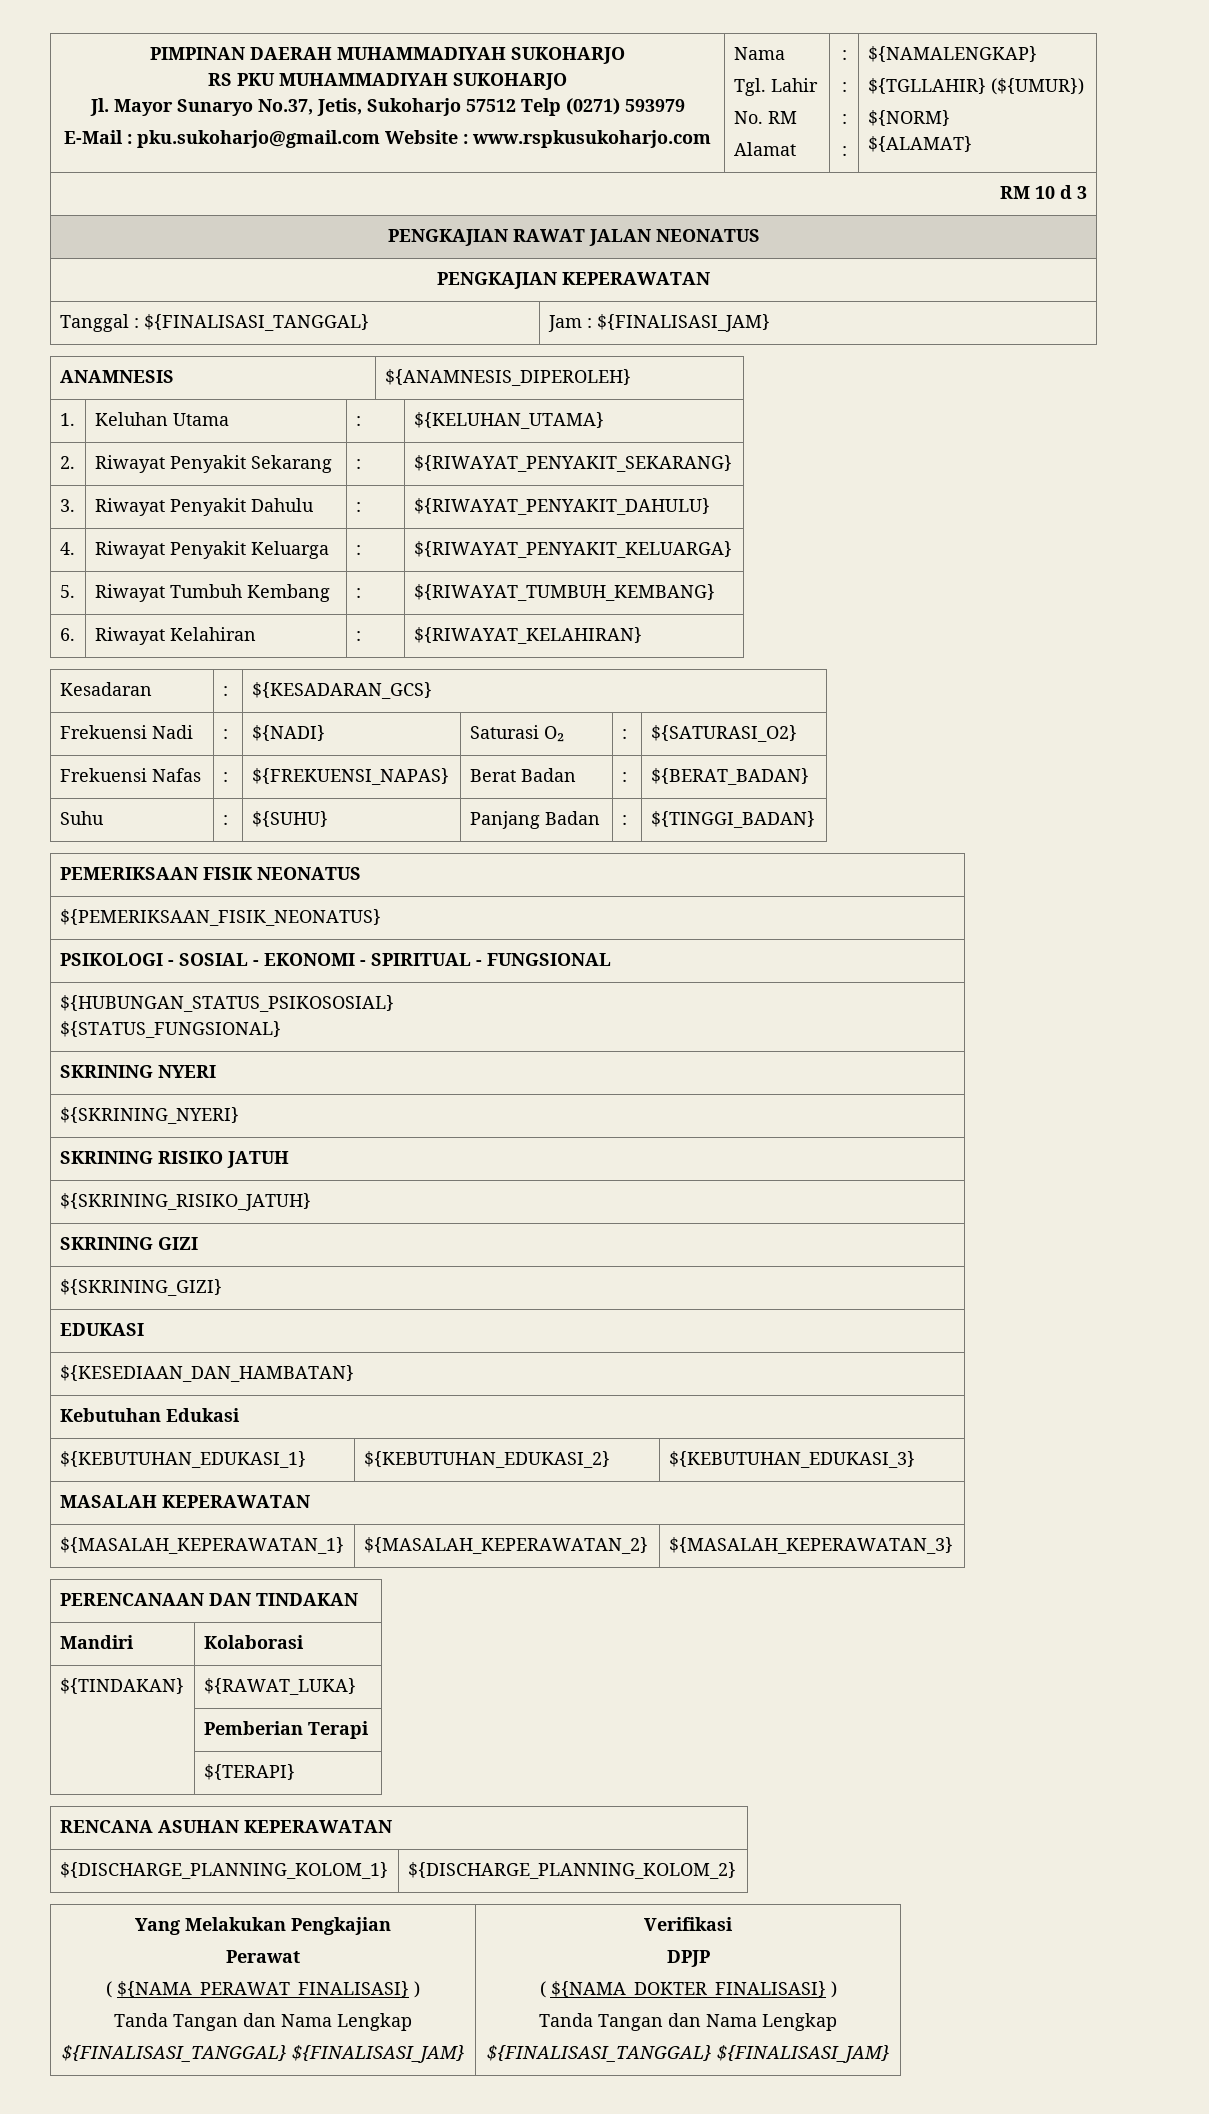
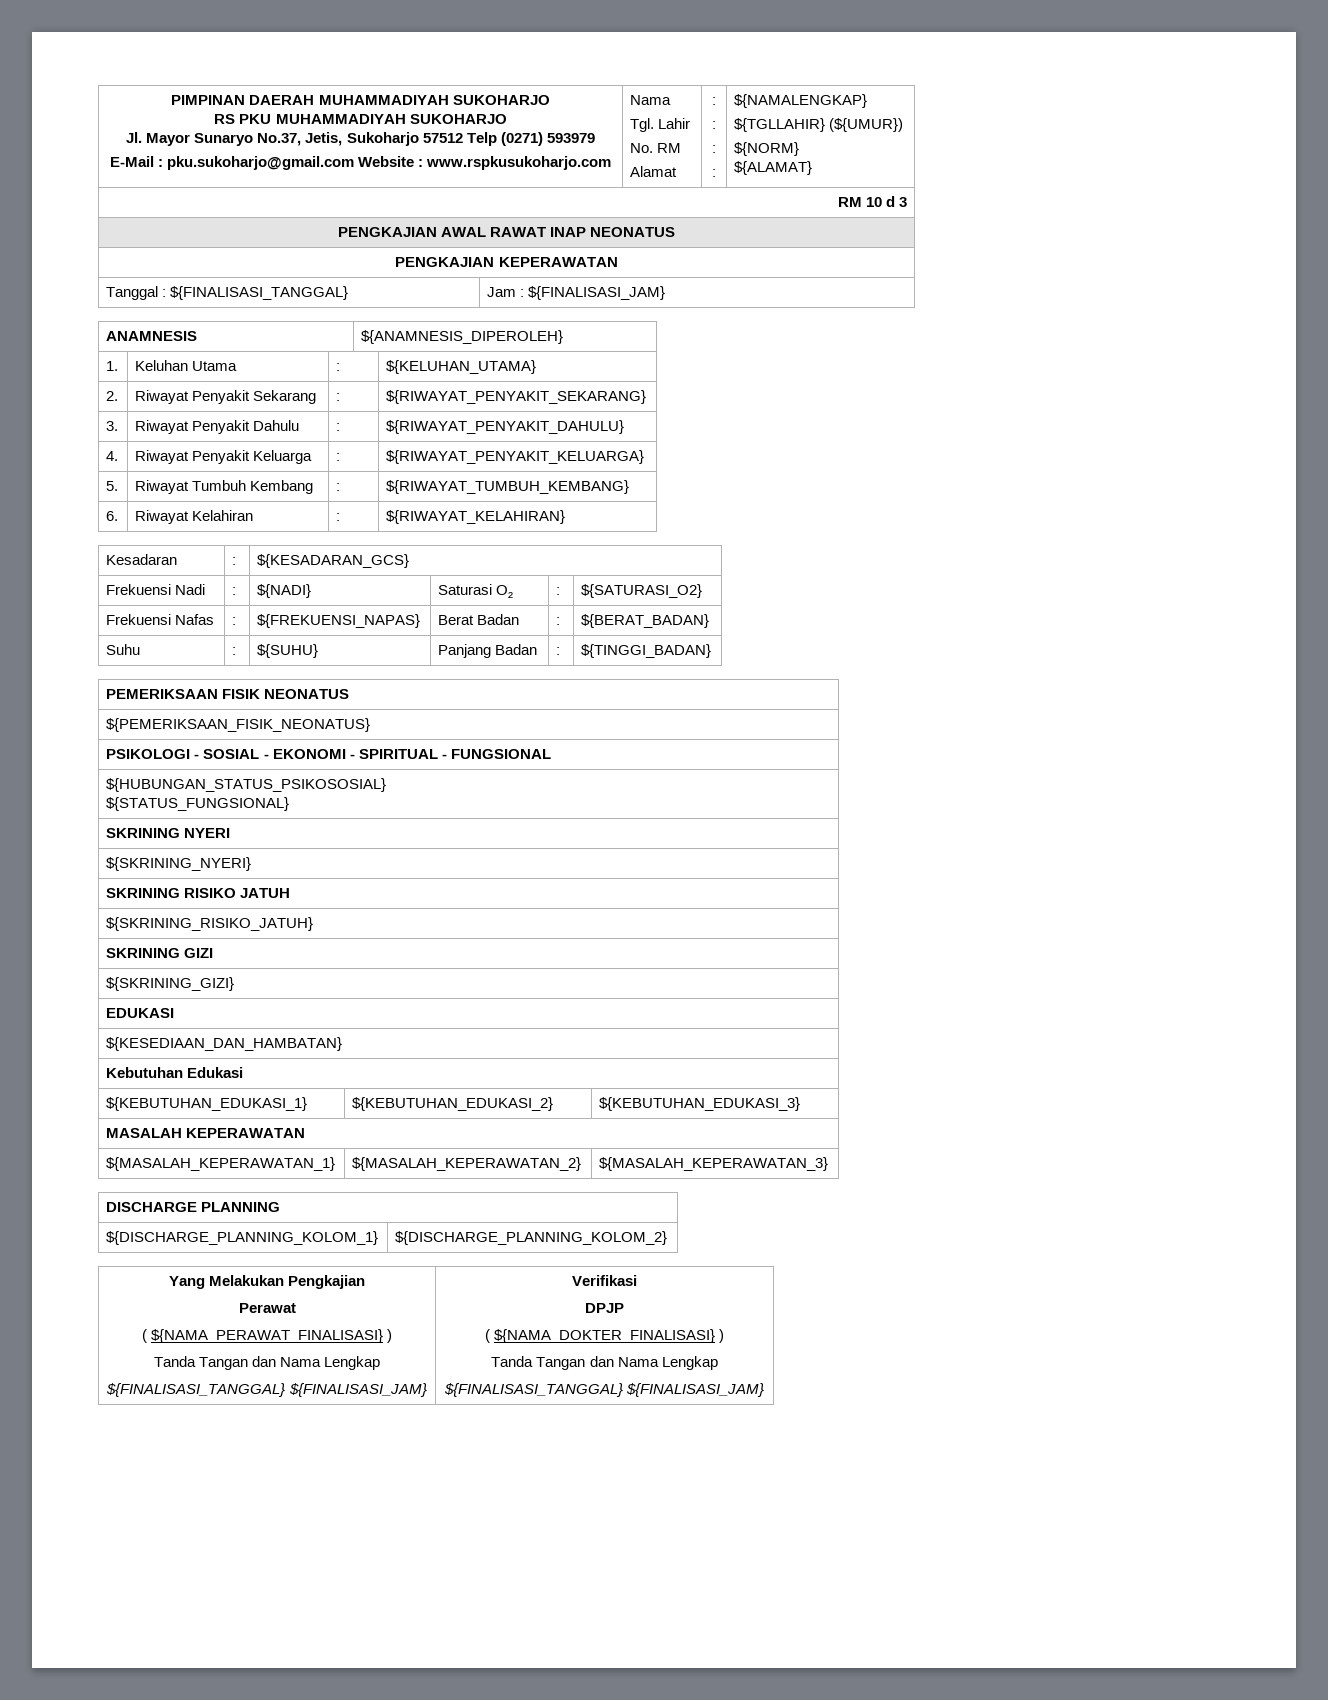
- PENGKAJIAN RAWAT JALAN NEONATUS
+ PENGKAJIAN AWAL RAWAT INAP NEONATUS
- PERENCANAAN DAN TINDAKAN
- Mandiri | Kolaborasi
- ${TINDAKAN} | ${RAWAT_LUKA}
- | Pemberian Terapi
- | ${TERAPI}
- RENCANA ASUHAN KEPERAWATAN
+ DISCHARGE PLANNING

